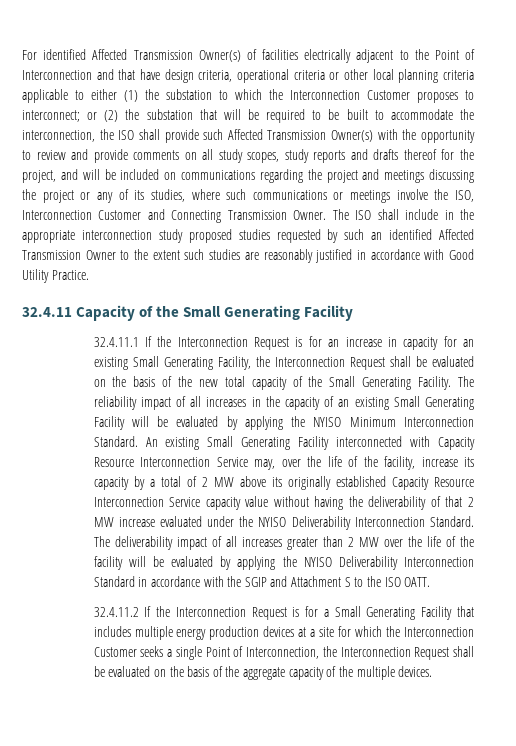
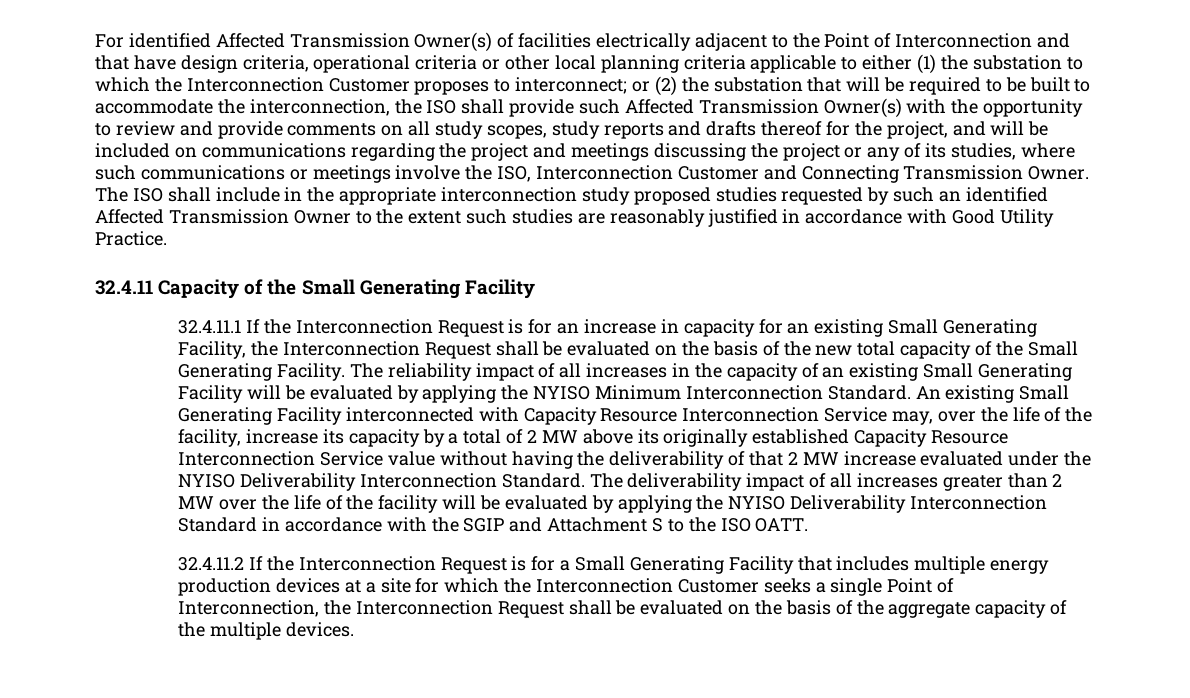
- An existing Small Generating Facility interconnected with Capacity Resource Interconnection Service may, over the life of the facility, increase its capacity by a total of 2 MW above its originally established Capacity Resource Interconnection Service capacity value without having the deliverability of that 2 MW increase evaluated under the NYISO Deliverability Interconnection Standard.
+ An existing Small Generating Facility interconnected with Capacity Resource Interconnection Service may, over the life of the facility, increase its capacity by a total of 2 MW above its originally established Capacity Resource Interconnection Service value without having the deliverability of that 2 MW increase evaluated under the NYISO Deliverability Interconnection Standard.

